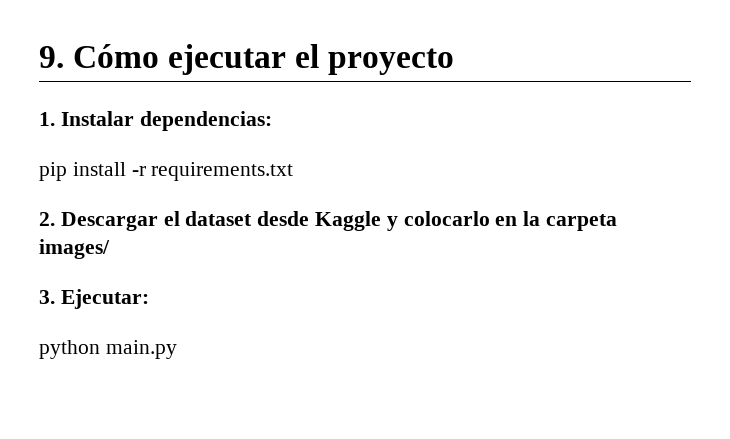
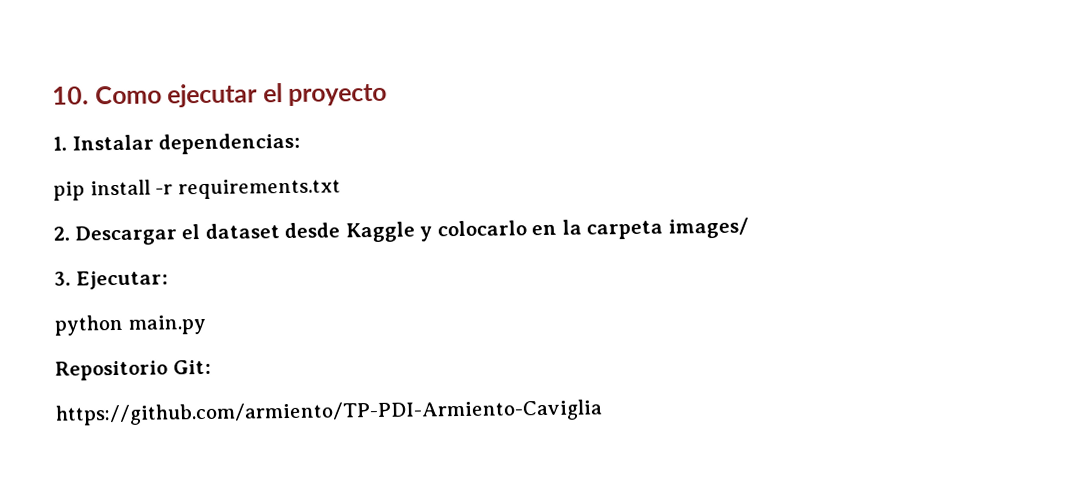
- 9. Cómo ejecutar el proyecto
+ 10. Como ejecutar el proyecto
+ Repositorio Git:
+ https://github.com/armiento/TP-PDI-Armiento-Caviglia

